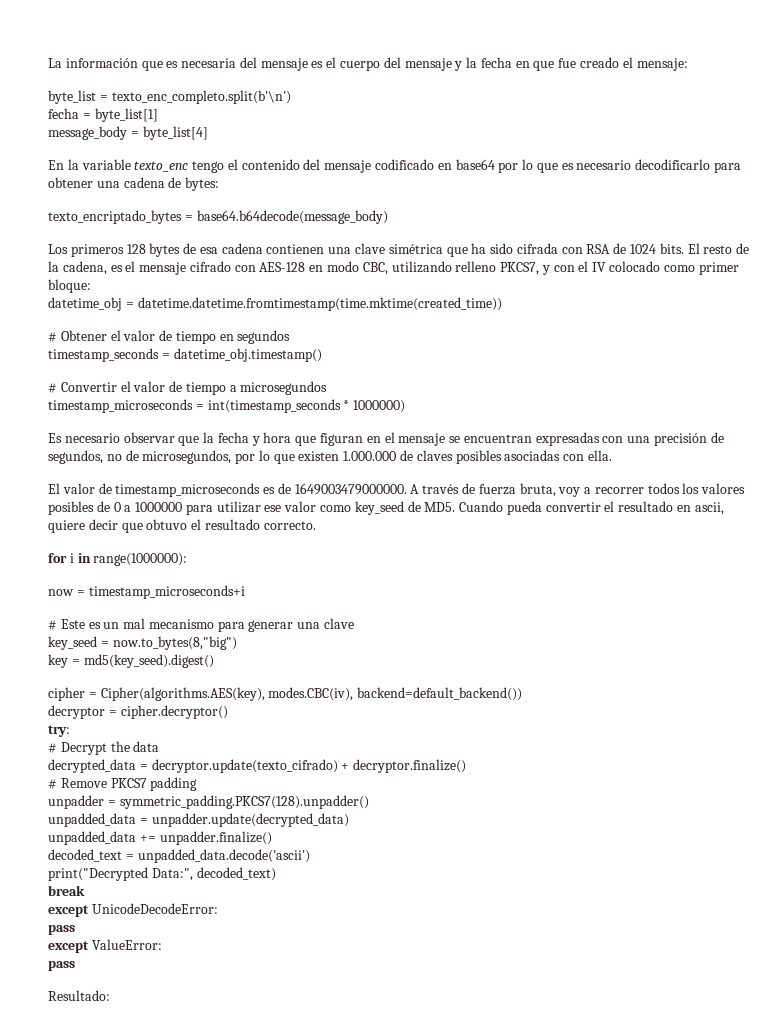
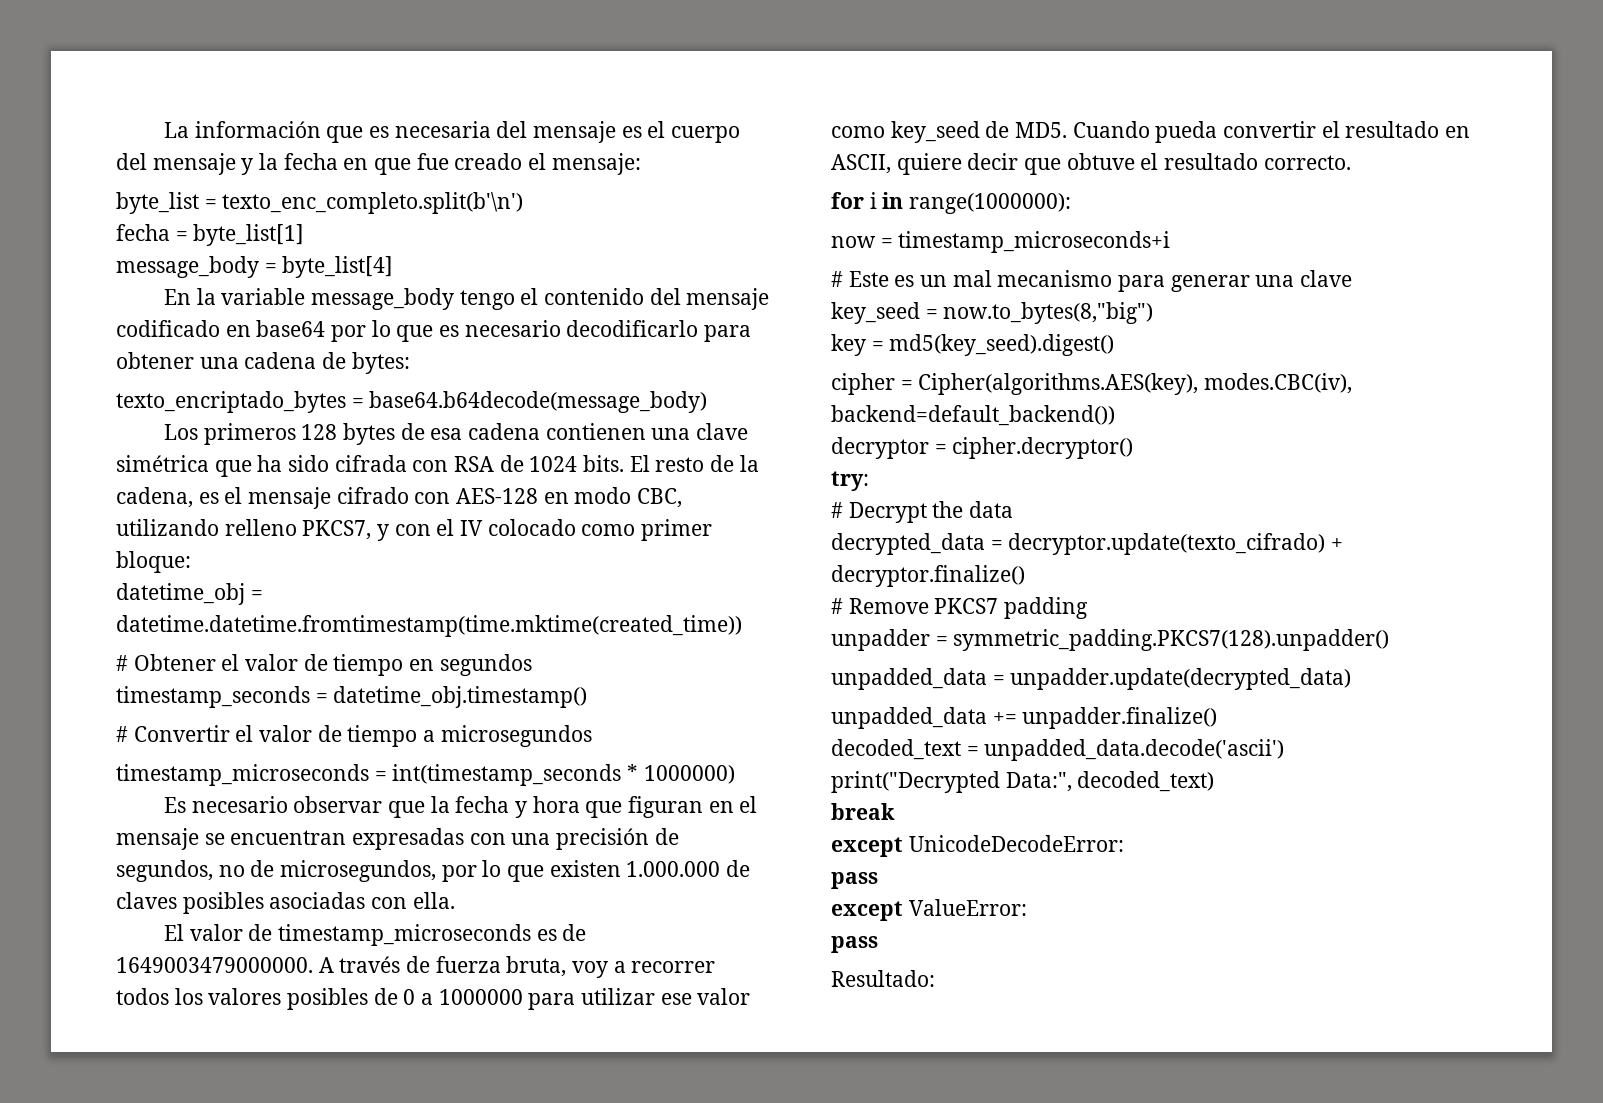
- En la variable texto_enc tengo el contenido del mensaje codificado en base64 por lo que es necesario decodificarlo para obtener una cadena de bytes:
+ En la variable message_body tengo el contenido del mensaje codificado en base64 por lo que es necesario decodificarlo para obtener una cadena de bytes:
- A través de fuerza bruta, voy a recorrer todos los valores posibles de 0 a 1000000 para utilizar ese valor como key_seed de MD5. Cuando pueda convertir el resultado en ascii, quiere decir que obtuvo el resultado correcto.
+ A través de fuerza bruta, voy a recorrer todos los valores posibles de 0 a 1000000 para utilizar ese valor como key_seed de MD5. Cuando pueda convertir el resultado en ASCII, quiere decir que obtuve el resultado correcto.

